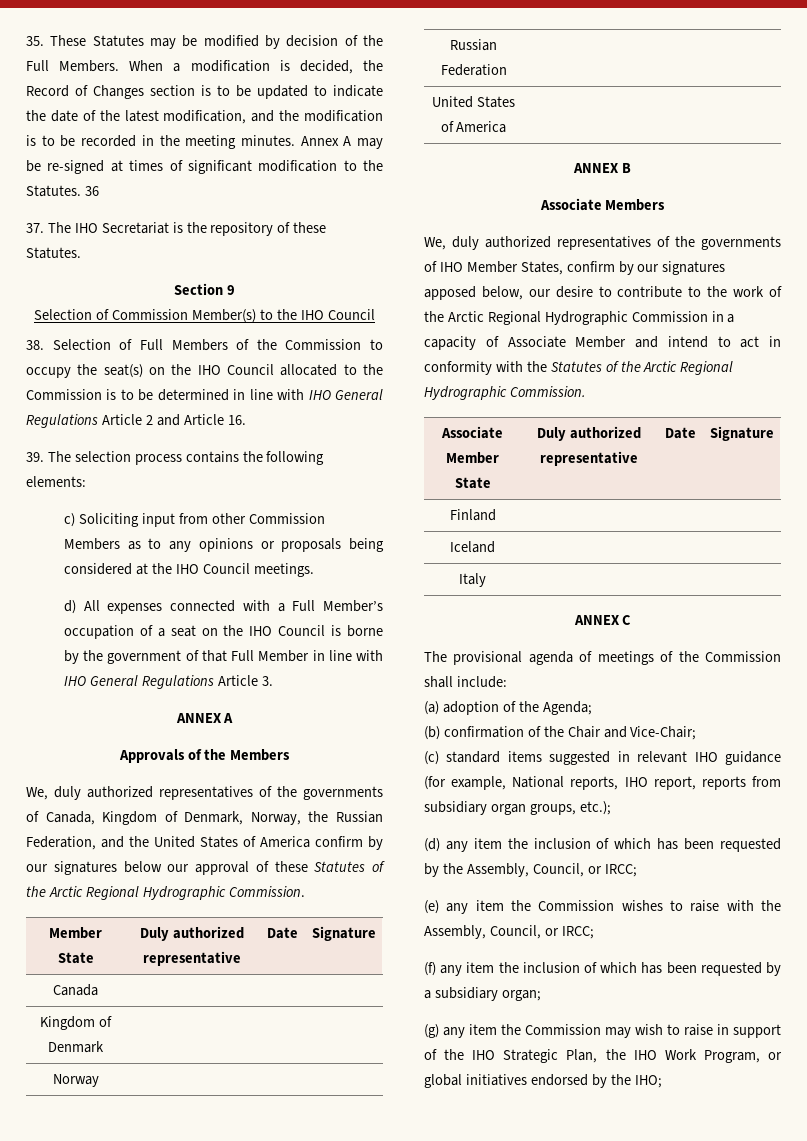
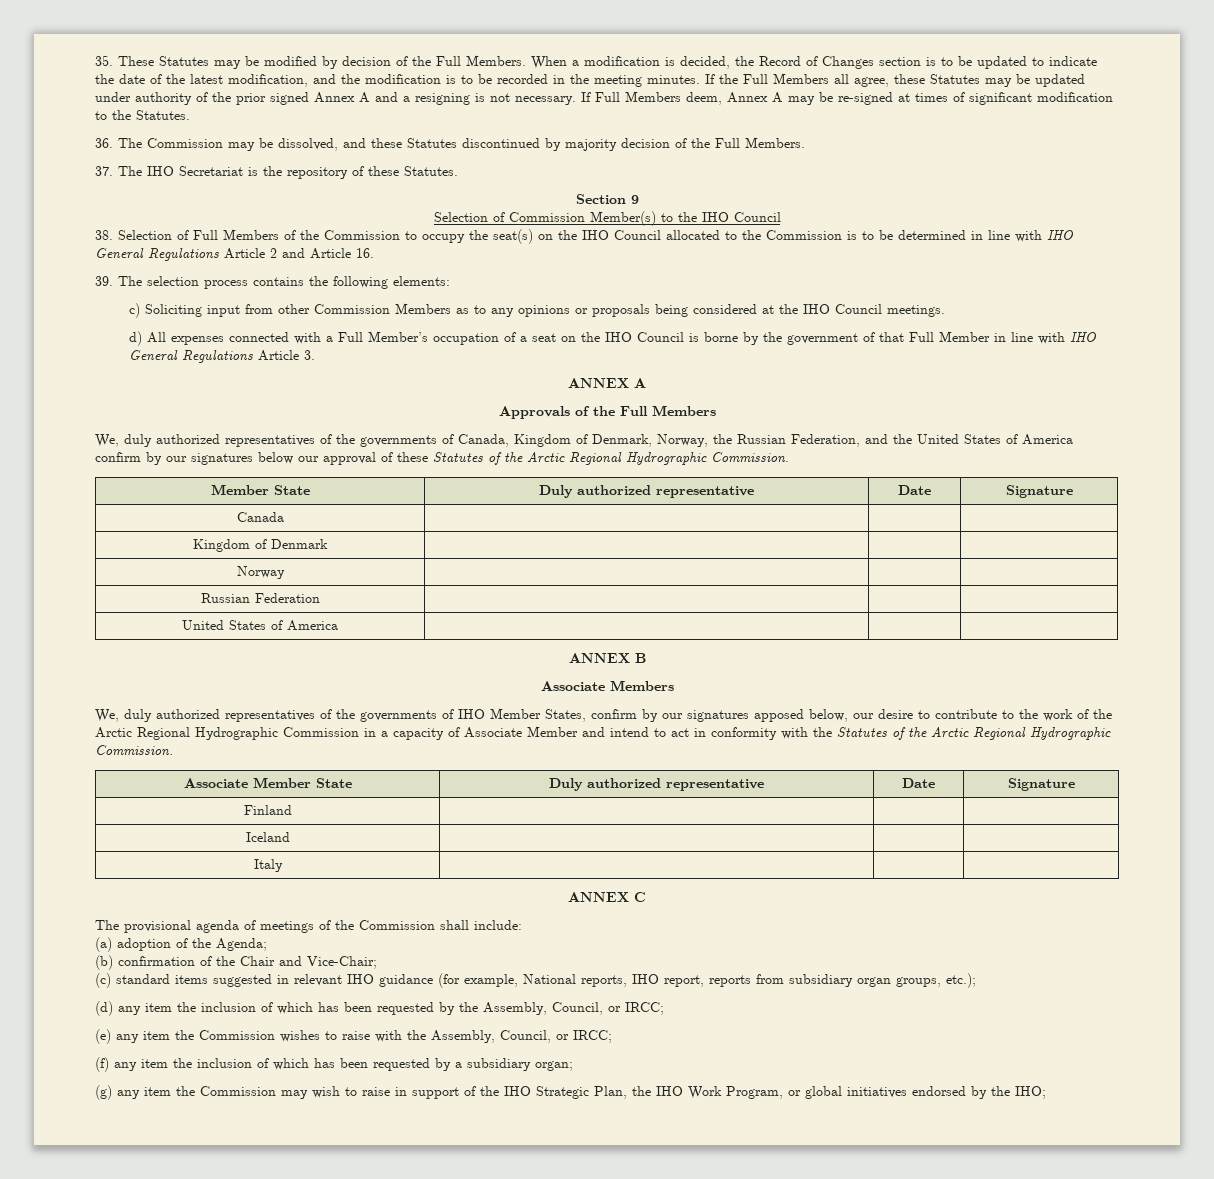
- Annex A may be re-signed at times of significant modification to the Statutes. 36
+ If the Full Members all agree, these Statutes may be updated under authority of the prior signed Annex A and a resigning is not necessary. If Full Members deem, Annex A may be re-signed at times of significant modification to the Statutes.
+ 36. The Commission may be dissolved, and these Statutes discontinued by majority decision of the Full Members.
- Approvals of the Members
+ Approvals of the Full Members

